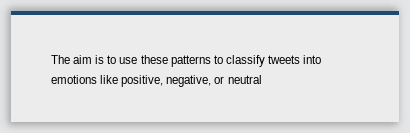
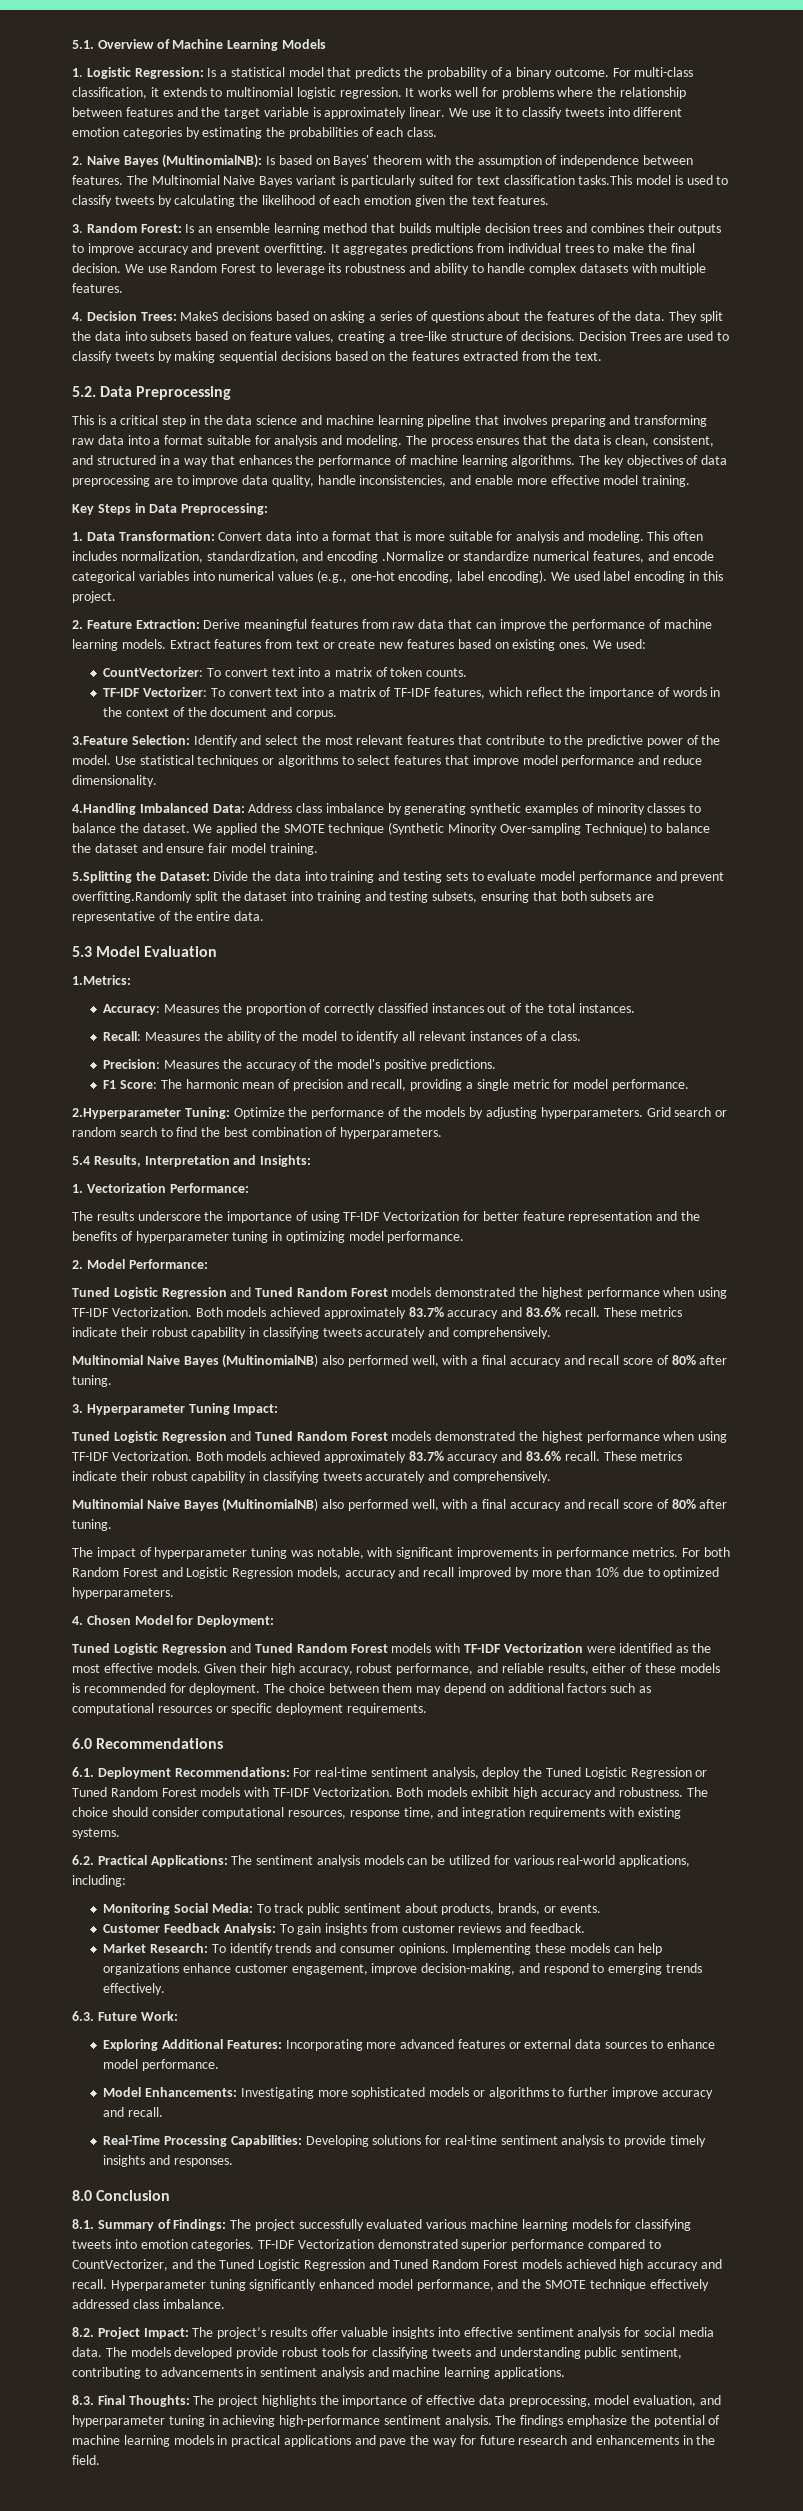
- The aim is to use these patterns to classify tweets into emotions like positive, negative, or neutral
+ 5.1. Overview of Machine Learning Models
+ 1. Logistic Regression: Is a statistical model that predicts the probability of a binary outcome. For multi-class classification, it extends to multinomial logistic regression. It works well for problems where the relationship between features and the target variable is approximately linear. We use it to classify tweets into different emotion categories by estimating the probabilities of each class.
+ 2. Naive Bayes (MultinomialNB): Is based on Bayes' theorem with the assumption of independence between features. The Multinomial Naive Bayes variant is particularly suited for text classification tasks.This model is used to classify tweets by calculating the likelihood of each emotion given the text features.
+ 3. Random Forest: Is an ensemble learning method that builds multiple decision trees and combines their outputs to improve accuracy and prevent overfitting. It aggregates predictions from individual trees to make the final decision. We use Random Forest to leverage its robustness and ability to handle complex datasets with multiple features.
+ 4. Decision Trees: MakeS decisions based on asking a series of questions about the features of the data. They split the data into subsets based on feature values, creating a tree-like structure of decisions. Decision Trees are used to classify tweets by making sequential decisions based on the features extracted from the text.
+ 5.2. Data Preprocessing
+ This is a critical step in the data science and machine learning pipeline that involves preparing and transforming raw data into a format suitable for analysis and modeling. The process ensures that the data is clean, consistent, and structured in a way that enhances the performance of machine learning algorithms. The key objectives of data preprocessing are to improve data quality, handle inconsistencies, and enable more effective model training.
+ Key Steps in Data Preprocessing:
+ 1. Data Transformation: Convert data into a format that is more suitable for analysis and modeling. This often includes normalization, standardization, and encoding .Normalize or standardize numerical features, and encode categorical variables into numerical values (e.g., one-hot encoding, label encoding). We used label encoding in this project.
+ 2. Feature Extraction: Derive meaningful features from raw data that can improve the performance of machine learning models. Extract features from text or create new features based on existing ones. We used:
+ CountVectorizer: To convert text into a matrix of token counts.
+ TF-IDF Vectorizer: To convert text into a matrix of TF-IDF features, which reflect the importance of words in the context of the document and corpus.
+ 3.Feature Selection: Identify and select the most relevant features that contribute to the predictive power of the model. Use statistical techniques or algorithms to select features that improve model performance and reduce dimensionality.
+ 4.Handling Imbalanced Data: Address class imbalance by generating synthetic examples of minority classes to balance the dataset. We applied the SMOTE technique (Synthetic Minority Over-sampling Technique) to balance the dataset and ensure fair model training.
+ 5.Splitting the Dataset: Divide the data into training and testing sets to evaluate model performance and prevent overfitting.Randomly split the dataset into training and testing subsets, ensuring that both subsets are representative of the entire data.
+ 5.3 Model Evaluation
+ 1.Metrics:
+ Accuracy: Measures the proportion of correctly classified instances out of the total instances.
+ Recall: Measures the ability of the model to identify all relevant instances of a class.
+ Precision: Measures the accuracy of the model's positive predictions.
+ F1 Score: The harmonic mean of precision and recall, providing a single metric for model performance.
+ 2.Hyperparameter Tuning: Optimize the performance of the models by adjusting hyperparameters. Grid search or random search to find the best combination of hyperparameters.
+ 5.4 Results, Interpretation and Insights:
+ 1. Vectorization Performance:
+ The results underscore the importance of using TF-IDF Vectorization for better feature representation and the benefits of hyperparameter tuning in optimizing model performance.
+ 2. Model Performance:
+ Tuned Logistic Regression and Tuned Random Forest models demonstrated the highest performance when using TF-IDF Vectorization. Both models achieved approximately 83.7% accuracy and 83.6% recall. These metrics indicate their robust capability in classifying tweets accurately and comprehensively.
+ Multinomial Naive Bayes (MultinomialNB) also performed well, with a final accuracy and recall score of 80% after tuning.
+ 3. Hyperparameter Tuning Impact:
+ Tuned Logistic Regression and Tuned Random Forest models demonstrated the highest performance when using TF-IDF Vectorization. Both models achieved approximately 83.7% accuracy and 83.6% recall. These metrics indicate their robust capability in classifying tweets accurately and comprehensively.
+ Multinomial Naive Bayes (MultinomialNB) also performed well, with a final accuracy and recall score of 80% after tuning.
+ The impact of hyperparameter tuning was notable, with significant improvements in performance metrics. For both Random Forest and Logistic Regression models, accuracy and recall improved by more than 10% due to optimized hyperparameters.
+ 4. Chosen Model for Deployment:
+ Tuned Logistic Regression and Tuned Random Forest models with TF-IDF Vectorization were identified as the most effective models. Given their high accuracy, robust performance, and reliable results, either of these models is recommended for deployment. The choice between them may depend on additional factors such as computational resources or specific deployment requirements.
+ 6.0 Recommendations
+ 6.1. Deployment Recommendations: For real-time sentiment analysis, deploy the Tuned Logistic Regression or Tuned Random Forest models with TF-IDF Vectorization. Both models exhibit high accuracy and robustness. The choice should consider computational resources, response time, and integration requirements with existing systems.
+ 6.2. Practical Applications: The sentiment analysis models can be utilized for various real-world applications, including:
+ Monitoring Social Media: To track public sentiment about products, brands, or events.
+ Customer Feedback Analysis: To gain insights from customer reviews and feedback.
+ Market Research: To identify trends and consumer opinions. Implementing these models can help organizations enhance customer engagement, improve decision-making, and respond to emerging trends effectively.
+ 6.3. Future Work:
+ Exploring Additional Features: Incorporating more advanced features or external data sources to enhance model performance.
+ Model Enhancements: Investigating more sophisticated models or algorithms to further improve accuracy and recall.
+ Real-Time Processing Capabilities: Developing solutions for real-time sentiment analysis to provide timely insights and responses.
+ 8.0 Conclusion
+ 8.1. Summary of Findings: The project successfully evaluated various machine learning models for classifying tweets into emotion categories. TF-IDF Vectorization demonstrated superior performance compared to CountVectorizer, and the Tuned Logistic Regression and Tuned Random Forest models achieved high accuracy and recall. Hyperparameter tuning significantly enhanced model performance, and the SMOTE technique effectively addressed class imbalance.
+ 8.2. Project Impact: The project’s results offer valuable insights into effective sentiment analysis for social media data. The models developed provide robust tools for classifying tweets and understanding public sentiment, contributing to advancements in sentiment analysis and machine learning applications.
+ 8.3. Final Thoughts: The project highlights the importance of effective data preprocessing, model evaluation, and hyperparameter tuning in achieving high-performance sentiment analysis. The findings emphasize the potential of machine learning models in practical applications and pave the way for future research and enhancements in the field.

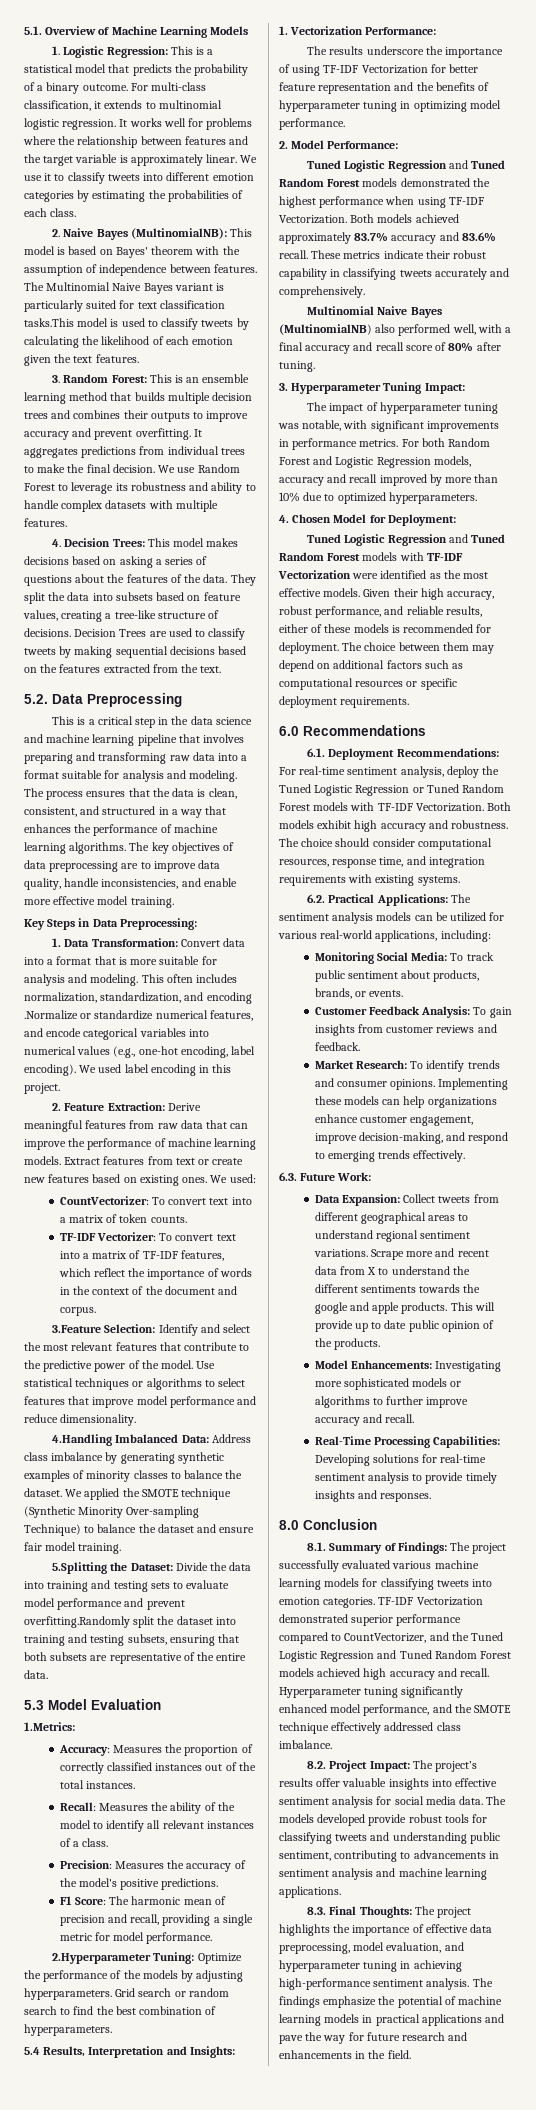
- 1. Logistic Regression: Is a statistical model that predicts the probability of a binary outcome.
+ 1. Logistic Regression: This is a statistical model that predicts the probability of a binary outcome.
- 2. Naive Bayes (MultinomialNB): Is based on Bayes' theorem with the assumption of independence between features.
+ 2. Naive Bayes (MultinomialNB): This model is based on Bayes' theorem with the assumption of independence between features.
- 3. Random Forest: Is an ensemble learning method that builds multiple decision trees and combines their outputs to improve accuracy and prevent overfitting.
+ 3. Random Forest: This is an ensemble learning method that builds multiple decision trees and combines their outputs to improve accuracy and prevent overfitting.
- 4. Decision Trees: MakeS decisions based on asking a series of questions about the features of the data.
+ 4. Decision Trees: This model makes decisions based on asking a series of questions about the features of the data.
  3. Hyperparameter Tuning Impact:
- Tuned Logistic Regression and Tuned Random Forest models demonstrated the highest performance when using TF-IDF Vectorization. Both models achieved approximately 83.7% accuracy and 83.6% recall. These metrics indicate their robust capability in classifying tweets accurately and comprehensively.
- Multinomial Naive Bayes (MultinomialNB) also performed well, with a final accuracy and recall score of 80% after tuning.
- Exploring Additional Features: Incorporating more advanced features or external data sources to enhance model performance.
+ Data Expansion: Collect tweets from different geographical areas to understand regional sentiment variations. Scrape more and recent data from X to understand the different sentiments towards the google and apple products. This will provide up to date public opinion of the products.

